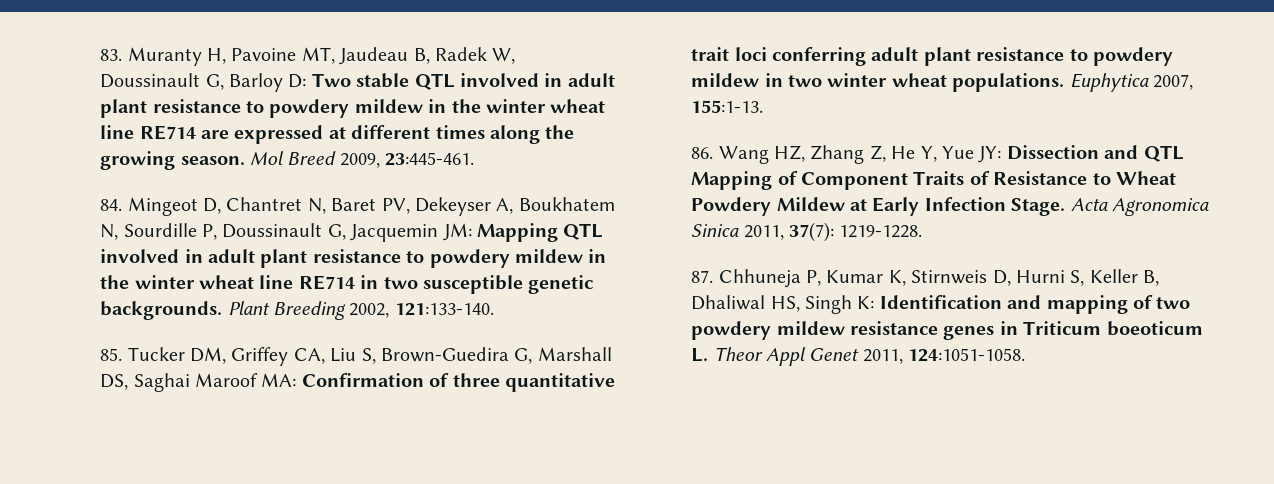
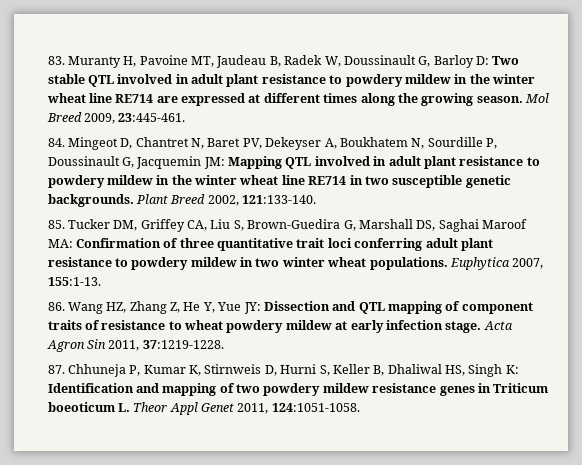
- Plant Breeding 2002, 121:133-140.
+ Plant Breed 2002, 121:133-140.
- 86. Wang HZ, Zhang Z, He Y, Yue JY: Dissection and QTL Mapping of Component Traits of Resistance to Wheat Powdery Mildew at Early Infection Stage. Acta Agronomica Sinica 2011, 37(7): 1219-1228.
+ 86. Wang HZ, Zhang Z, He Y, Yue JY: Dissection and QTL mapping of component traits of resistance to wheat powdery mildew at early infection stage. Acta Agron Sin 2011, 37:1219-1228.

